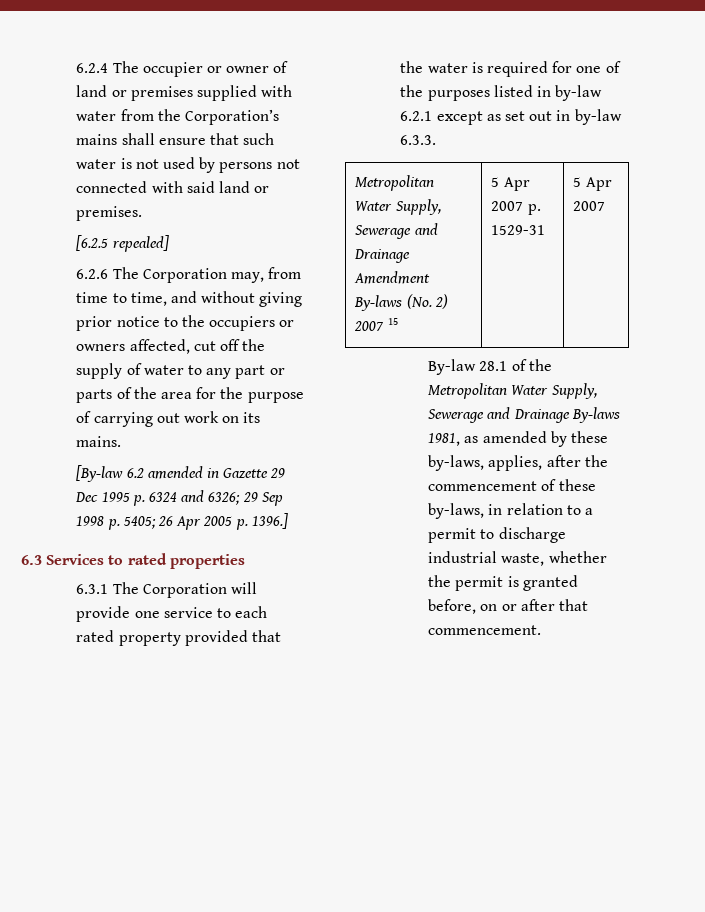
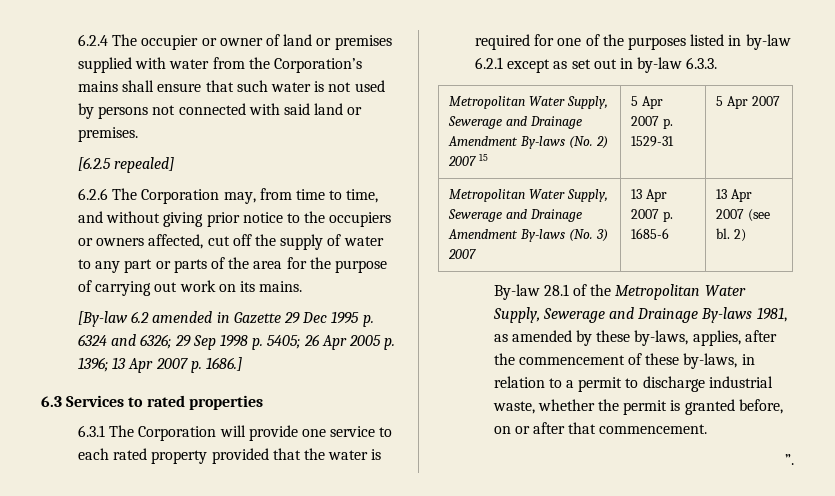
- [By-law 6.2 amended in Gazette 29 Dec 1995 p. 6324 and 6326; 29 Sep 1998 p. 5405; 26 Apr 2005 p. 1396.]
+ [By-law 6.2 amended in Gazette 29 Dec 1995 p. 6324 and 6326; 29 Sep 1998 p. 5405; 26 Apr 2005 p. 1396; 13 Apr 2007 p. 1686.]
+ Metropolitan Water Supply, Sewerage and Drainage Amendment By-laws (No. 3) 2007 | 13 Apr 2007 p. 1685-6 | 13 Apr 2007 (see bl. 2)
+ ”.

